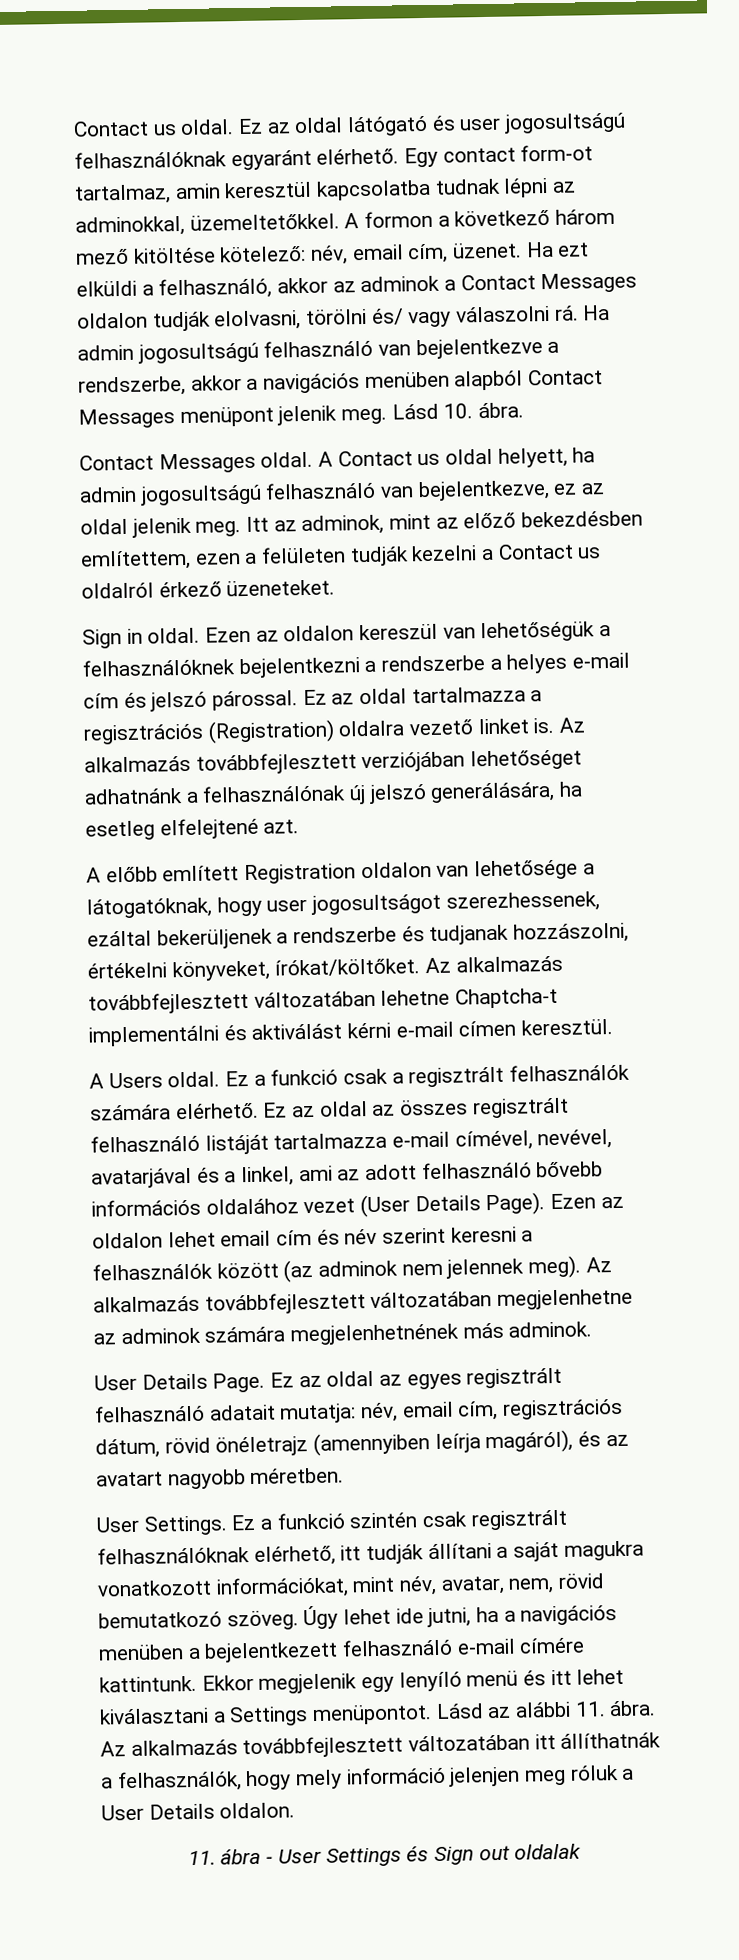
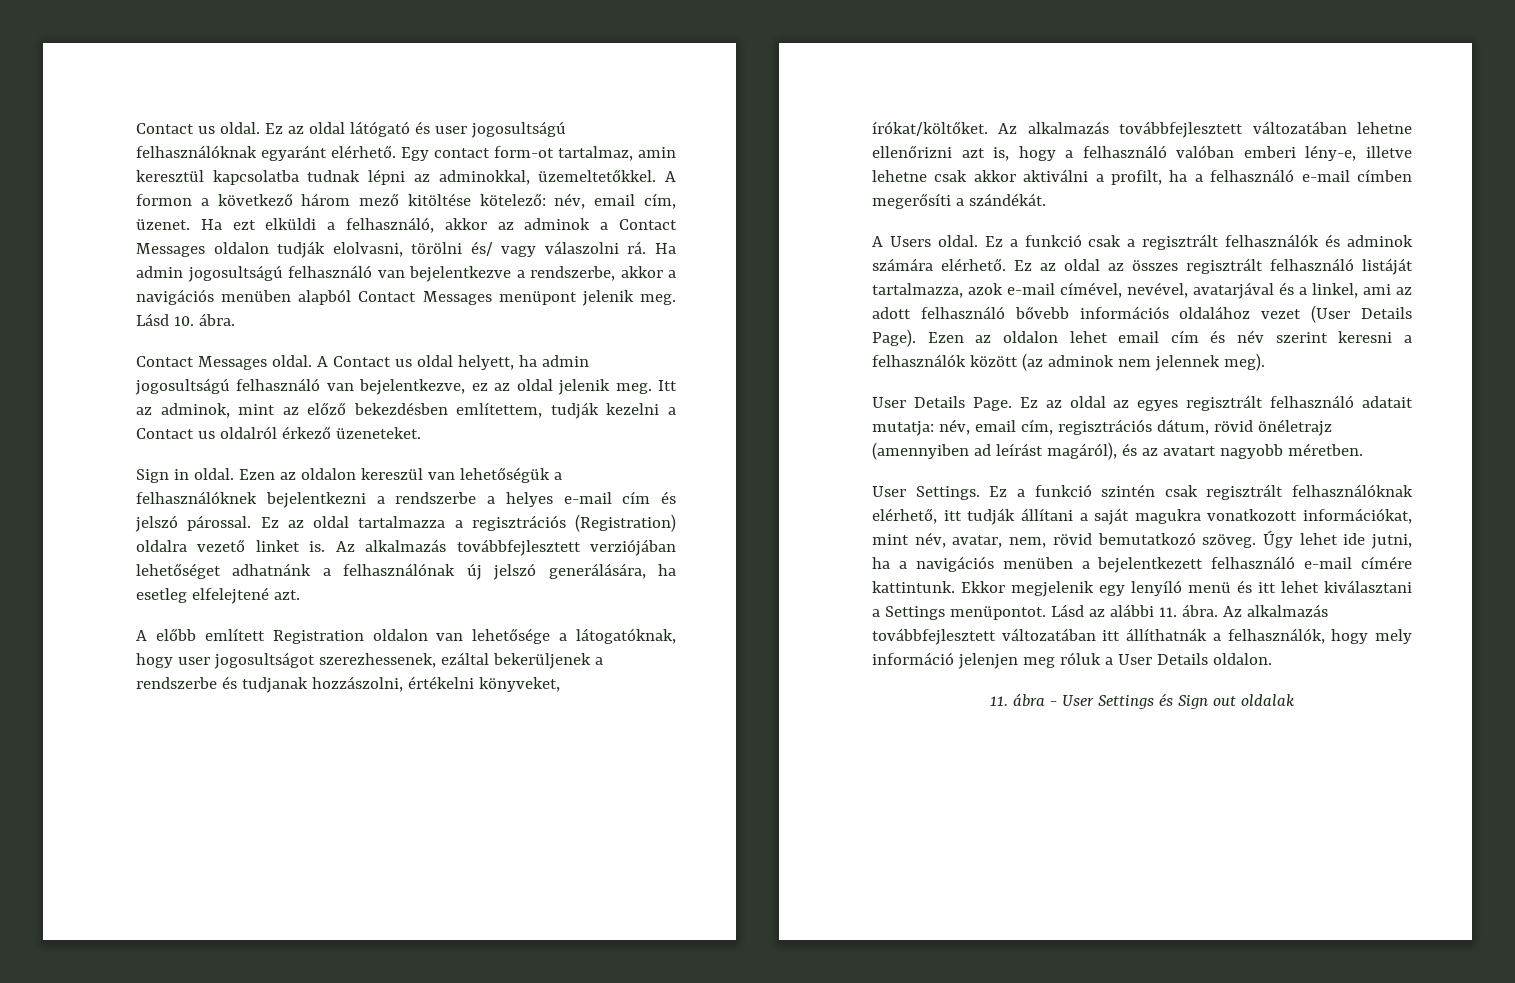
- Itt az adminok, mint az előző bekezdésben említettem, ezen a felületen tudják kezelni a Contact us oldalról érkező üzeneteket.
+ Itt az adminok, mint az előző bekezdésben említettem, tudják kezelni a Contact us oldalról érkező üzeneteket.
- Az alkalmazás továbbfejlesztett változatában lehetne Chaptcha-t implementálni és aktiválást kérni e-mail címen keresztül.
+ Az alkalmazás továbbfejlesztett változatában lehetne ellenőrizni azt is, hogy a felhasználó valóban emberi lény-e, illetve lehetne csak akkor aktiválni a profilt, ha a felhasználó e-mail címben megerősíti a szándékát.
- Ez a funkció csak a regisztrált felhasználók számára elérhető.
+ Ez a funkció csak a regisztrált felhasználók és adminok számára elérhető.
- Ez az oldal az összes regisztrált felhasználó listáját tartalmazza e-mail címével, nevével, avatarjával és a linkel, ami az adott felhasználó bővebb információs oldalához vezet (User Details Page).
+ Ez az oldal az összes regisztrált felhasználó listáját tartalmazza, azok e-mail címével, nevével, avatarjával és a linkel, ami az adott felhasználó bővebb információs oldalához vezet (User Details Page).
- Az alkalmazás továbbfejlesztett változatában megjelenhetne az adminok számára megjelenhetnének más adminok.
- Ez az oldal az egyes regisztrált felhasználó adatait mutatja: név, email cím, regisztrációs dátum, rövid önéletrajz (amennyiben leírja magáról), és az avatart nagyobb méretben.
+ Ez az oldal az egyes regisztrált felhasználó adatait mutatja: név, email cím, regisztrációs dátum, rövid önéletrajz (amennyiben ad leírást magáról), és az avatart nagyobb méretben.

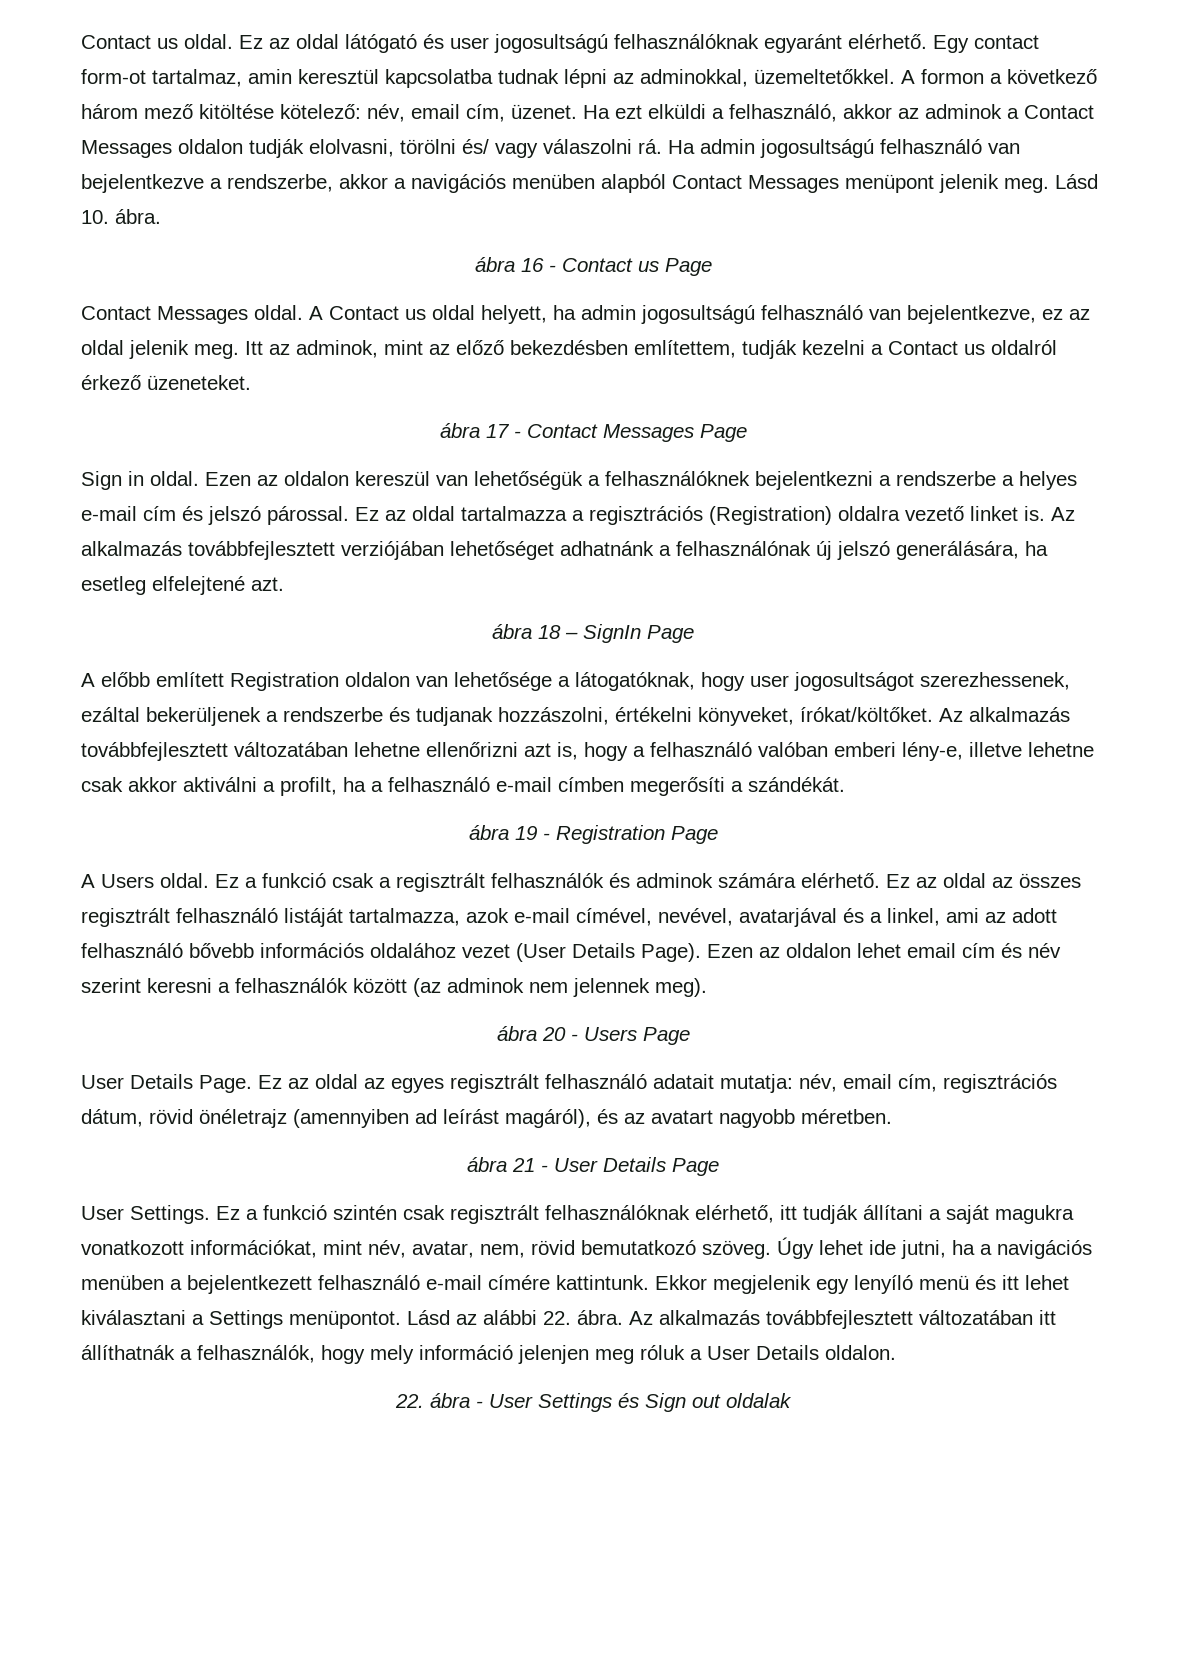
+ ábra 16 - Contact us Page
+ ábra 17 - Contact Messages Page
+ ábra 18 – SignIn Page
+ ábra 19 - Registration Page
+ ábra 20 - Users Page
+ ábra 21 - User Details Page
- Lásd az alábbi 11. ábra.
+ Lásd az alábbi 22. ábra.
- 11. ábra - User Settings és Sign out oldalak
+ 22. ábra - User Settings és Sign out oldalak

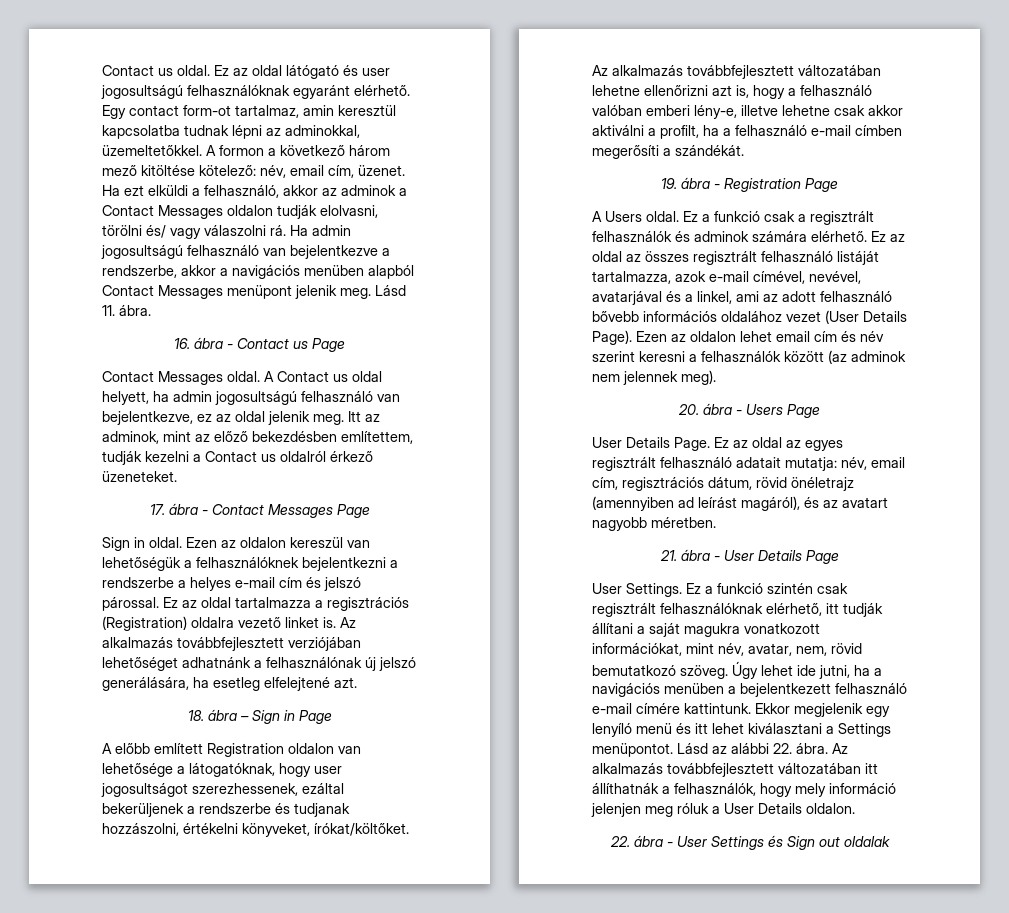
- Lásd 10. ábra.
+ Lásd 11. ábra.
- ábra 16 - Contact us Page
+ 16. ábra - Contact us Page
- ábra 17 - Contact Messages Page
+ 17. ábra - Contact Messages Page
- ábra 18 – SignIn Page
+ 18. ábra – Sign in Page
- ábra 19 - Registration Page
+ 19. ábra - Registration Page
- ábra 20 - Users Page
+ 20. ábra - Users Page
- ábra 21 - User Details Page
+ 21. ábra - User Details Page

